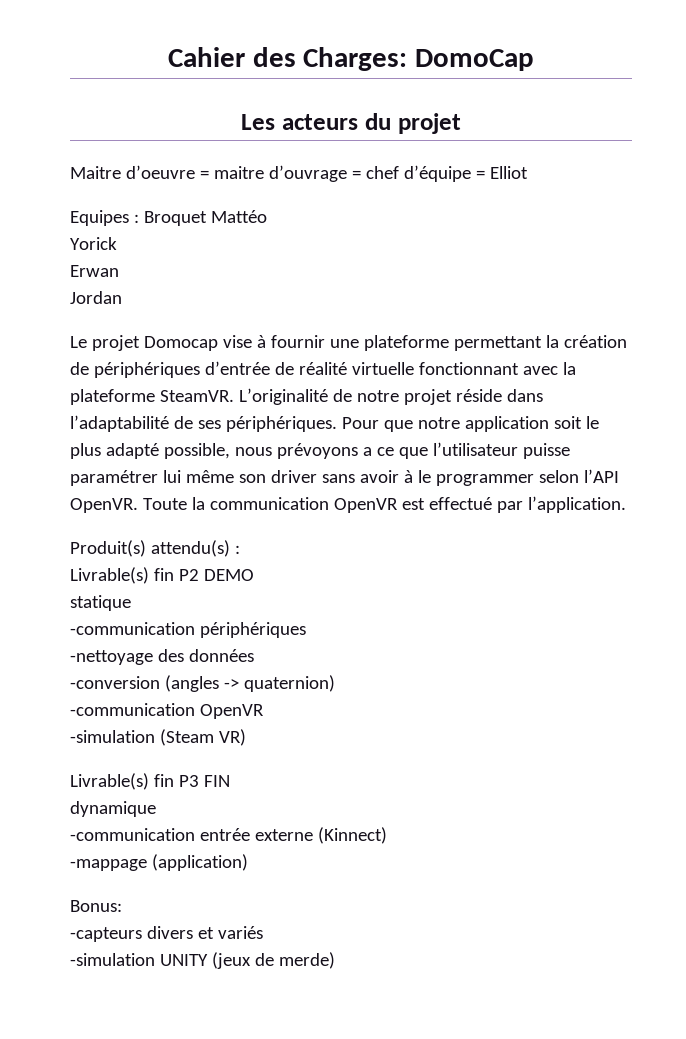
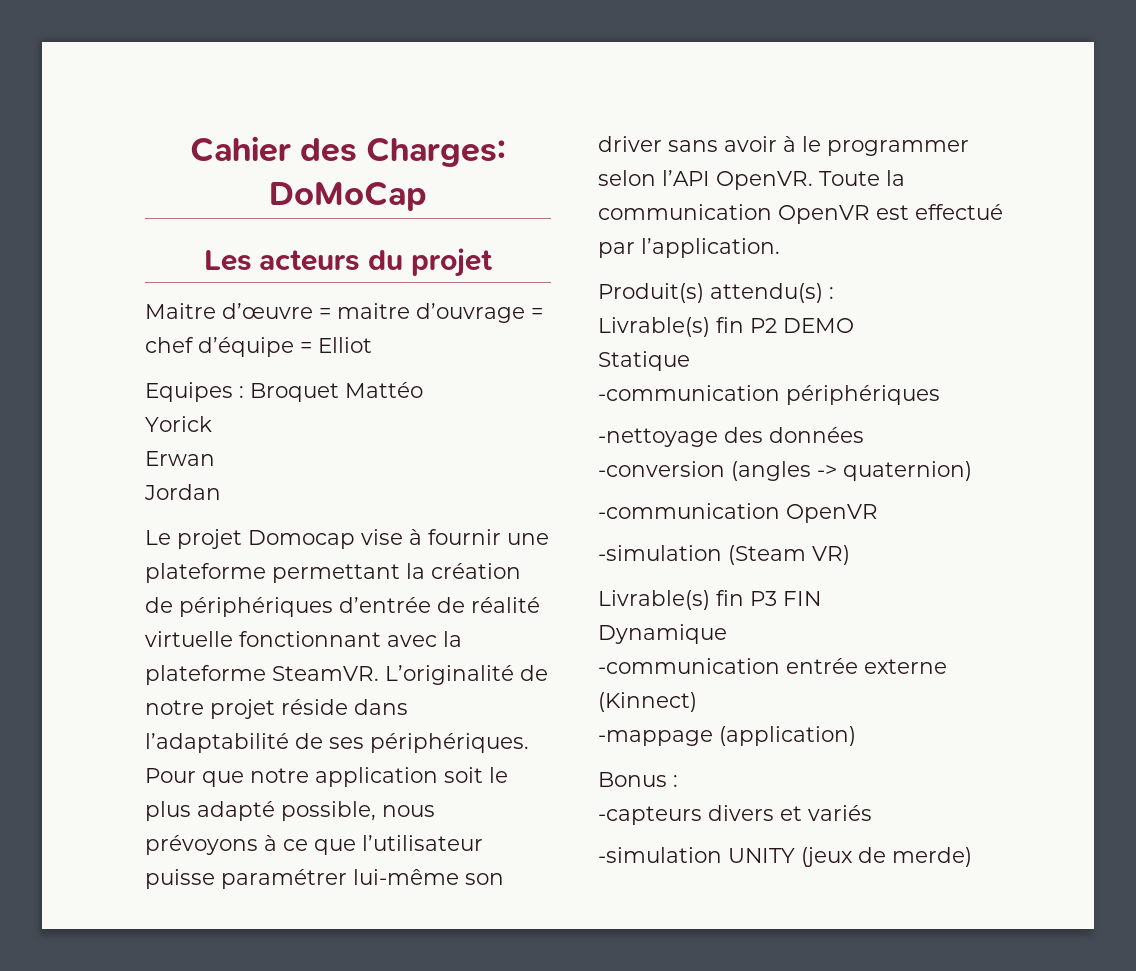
- Cahier des Charges: DomoCap
+ Cahier des Charges: DoMoCap
- Maitre d’oeuvre = maitre d’ouvrage = chef d’équipe = Elliot
+ Maitre d’œuvre = maitre d’ouvrage = chef d’équipe = Elliot
- Pour que notre application soit le plus adapté possible, nous prévoyons a ce que l’utilisateur puisse paramétrer lui même son driver sans avoir à le programmer selon l’API OpenVR.
+ Pour que notre application soit le plus adapté possible, nous prévoyons à ce que l’utilisateur puisse paramétrer lui-même son driver sans avoir à le programmer selon l’API OpenVR.
- statique
+ Statique
- dynamique
+ Dynamique
- Bonus:
+ Bonus :

